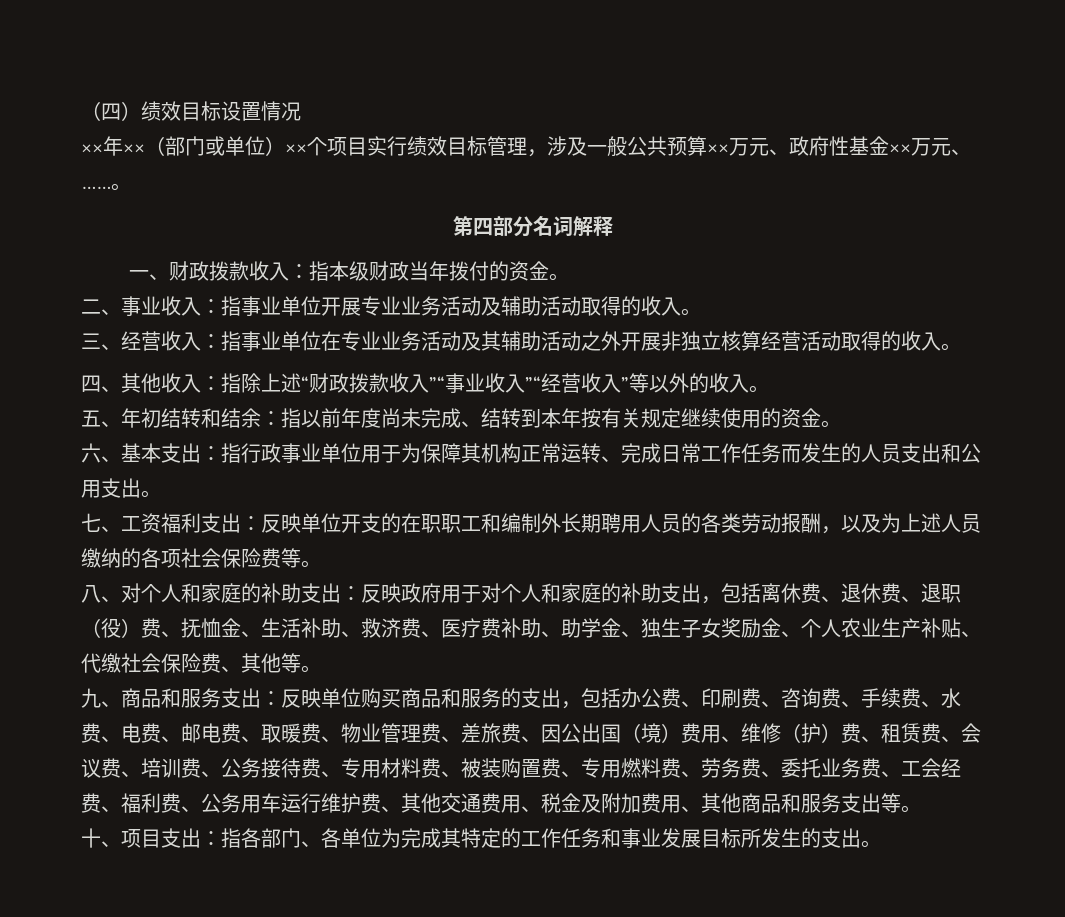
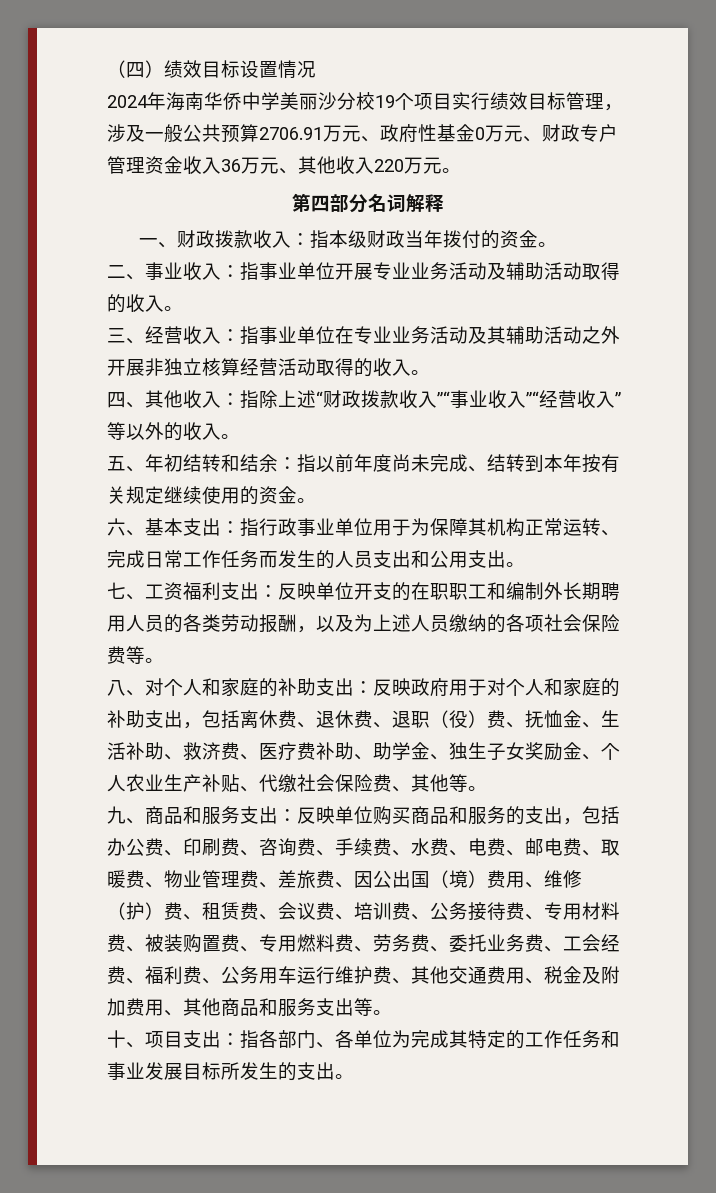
- ××年××（部门或单位）××个项目实行绩效目标管理，涉及一般公共预算××万元、政府性基金××万元、……。
+ 2024年海南华侨中学美丽沙分校19个项目实行绩效目标管理，涉及一般公共预算2706.91万元、政府性基金0万元、财政专户管理资金收入36万元、其他收入220万元。

